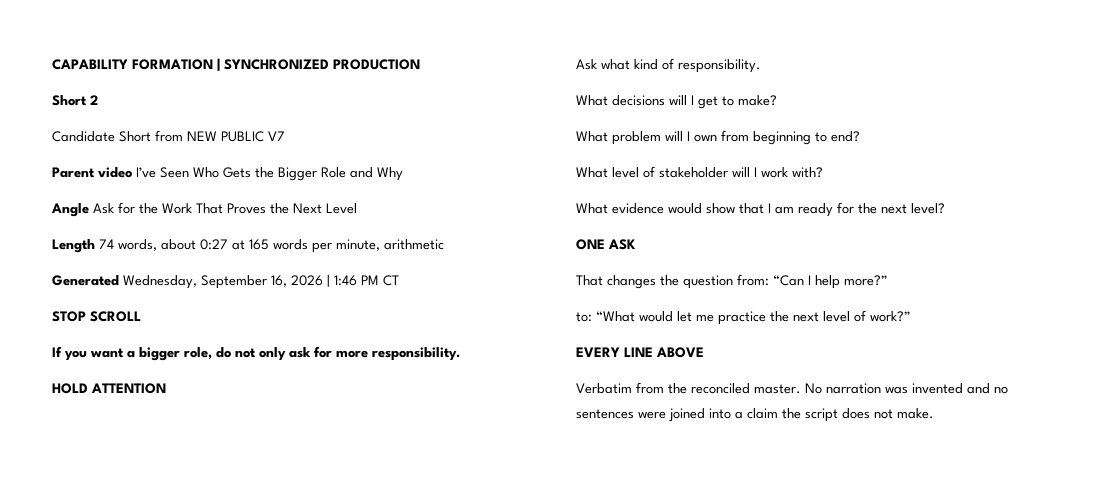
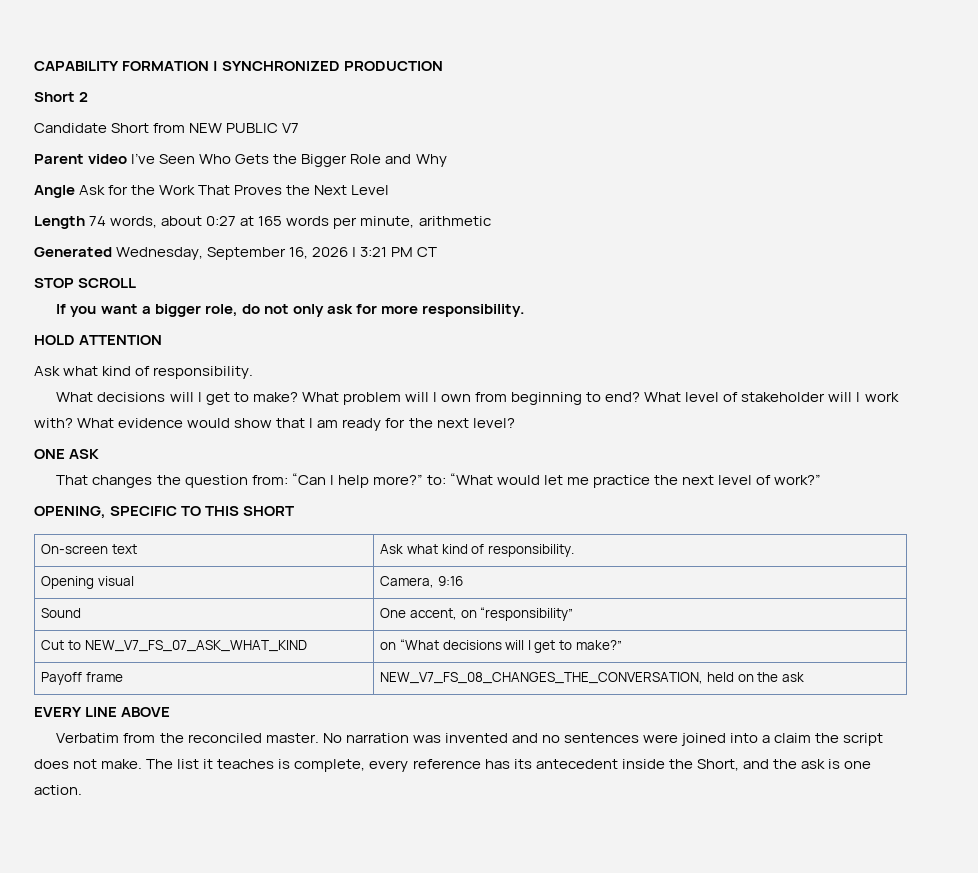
- Generated Wednesday, September 16, 2026 | 1:46 PM CT
+ Generated Wednesday, September 16, 2026 | 3:21 PM CT
- What decisions will I get to make?
- What problem will I own from beginning to end?
- What level of stakeholder will I work with?
- What evidence would show that I am ready for the next level?
+ What decisions will I get to make? What problem will I own from beginning to end? What level of stakeholder will I work with? What evidence would show that I am ready for the next level?
- That changes the question from: “Can I help more?”
- to: “What would let me practice the next level of work?”
+ That changes the question from: “Can I help more?” to: “What would let me practice the next level of work?”
+ OPENING, SPECIFIC TO THIS SHORT
+ On-screen text | Ask what kind of responsibility.
+ Opening visual | Camera, 9:16
+ Sound | One accent, on “responsibility”
+ Cut to NEW_V7_FS_07_ASK_WHAT_KIND | on “What decisions will I get to make?”
+ Payoff frame | NEW_V7_FS_08_CHANGES_THE_CONVERSATION, held on the ask
+ The list it teaches is complete, every reference has its antecedent inside the Short, and the ask is one action.

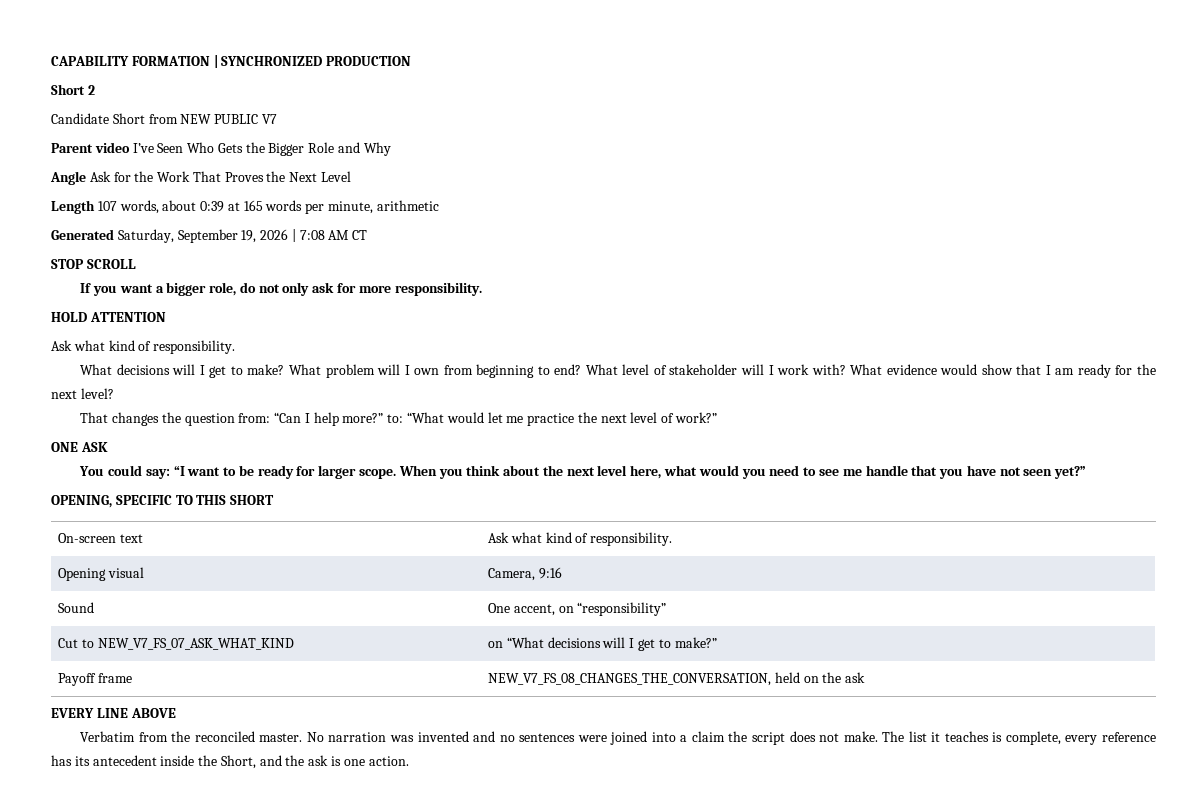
- Length 74 words, about 0:27 at 165 words per minute, arithmetic
+ Length 107 words, about 0:39 at 165 words per minute, arithmetic
- Generated Wednesday, September 16, 2026 | 3:21 PM CT
+ Generated Saturday, September 19, 2026 | 7:08 AM CT
- ONE ASK
+ ONE ASK
+ You could say: “I want to be ready for larger scope. When you think about the next level here, what would you need to see me handle that you have not seen yet?”

